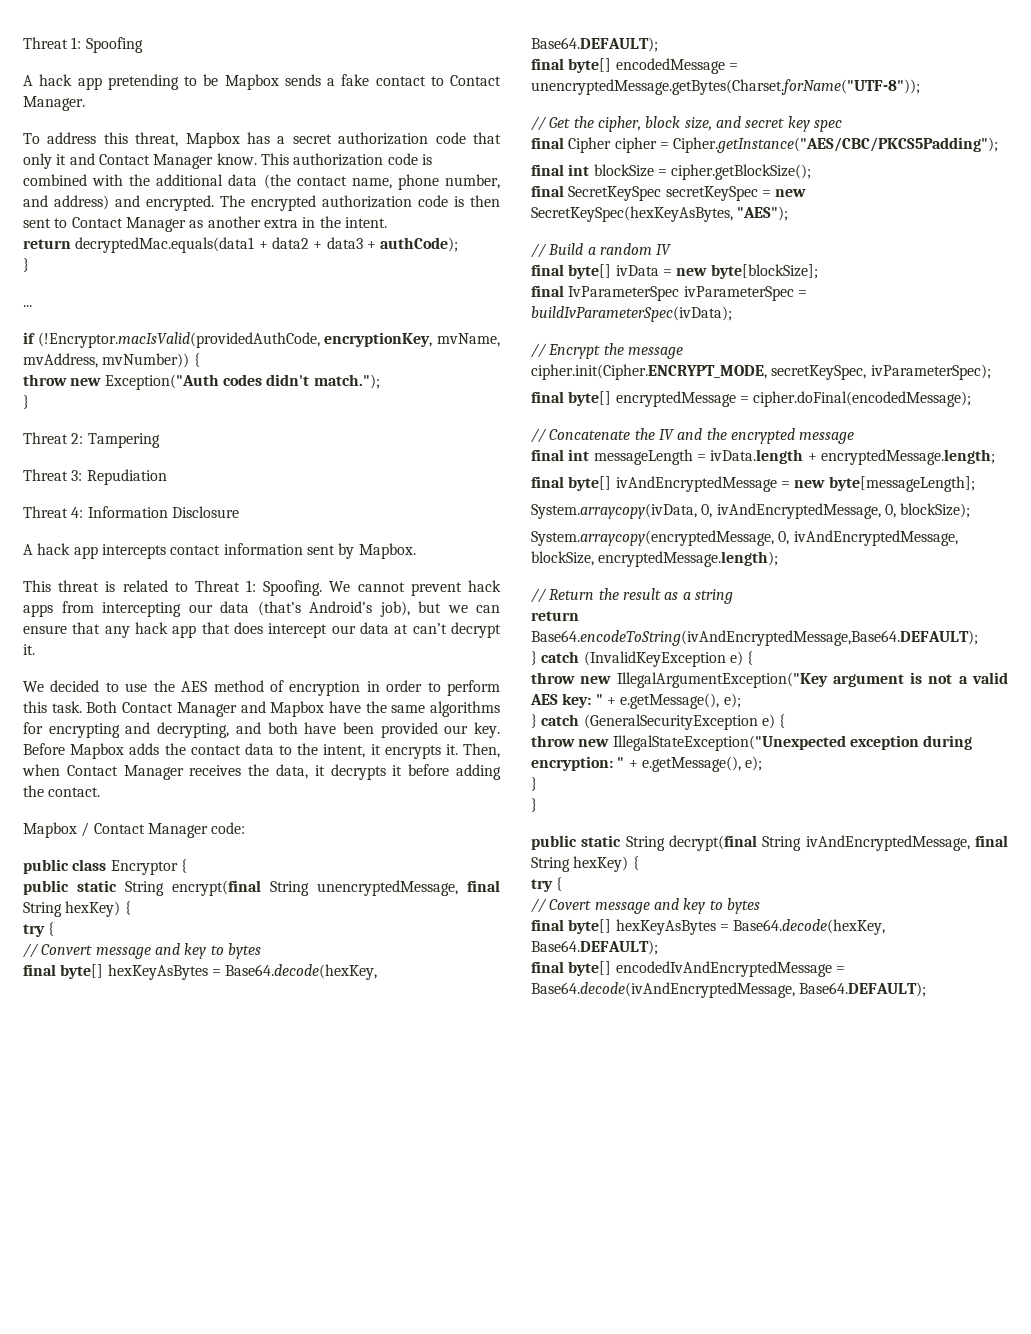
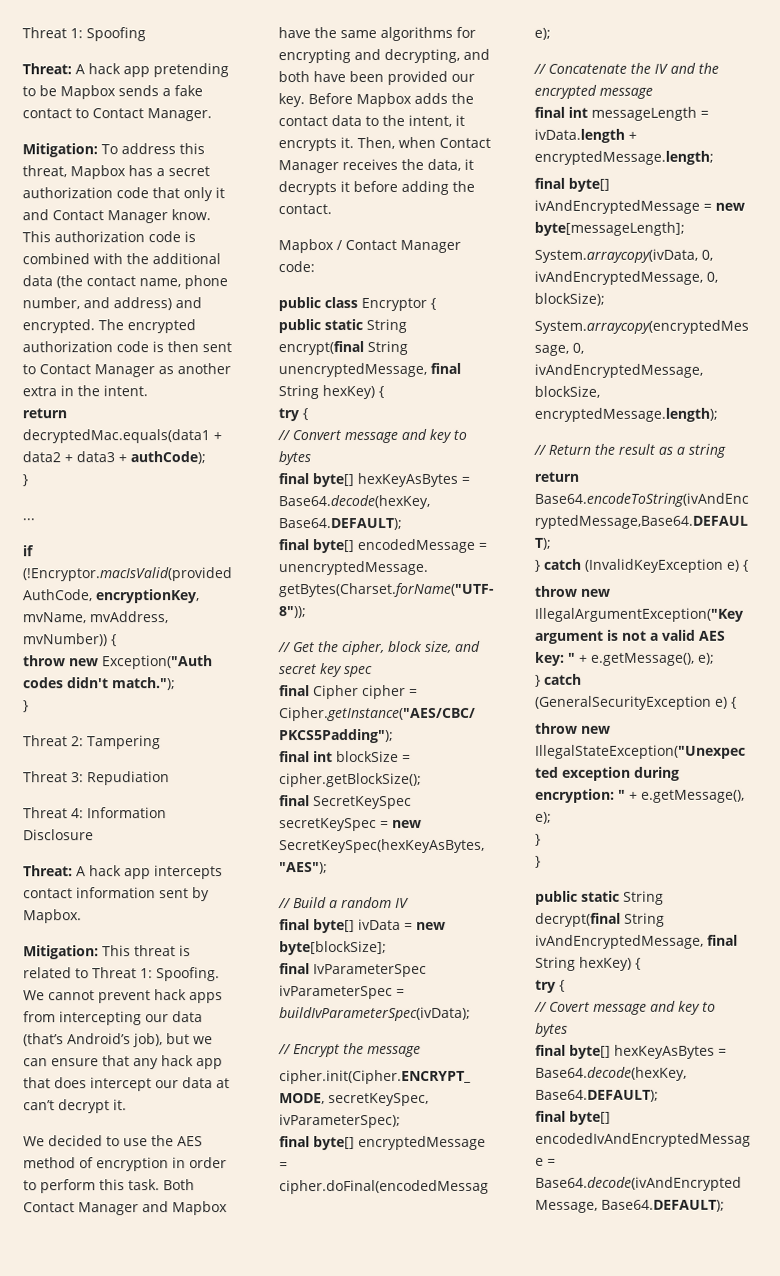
- A hack app pretending to be Mapbox sends a fake contact to Contact Manager.
+ Threat: A hack app pretending to be Mapbox sends a fake contact to Contact Manager.
- To address this threat, Mapbox has a secret authorization code that only it and Contact Manager know.
+ Mitigation: To address this threat, Mapbox has a secret authorization code that only it and Contact Manager know.
- A hack app intercepts contact information sent by Mapbox.
+ Threat: A hack app intercepts contact information sent by Mapbox.
- This threat is related to Threat 1: Spoofing.
+ Mitigation: This threat is related to Threat 1: Spoofing.

